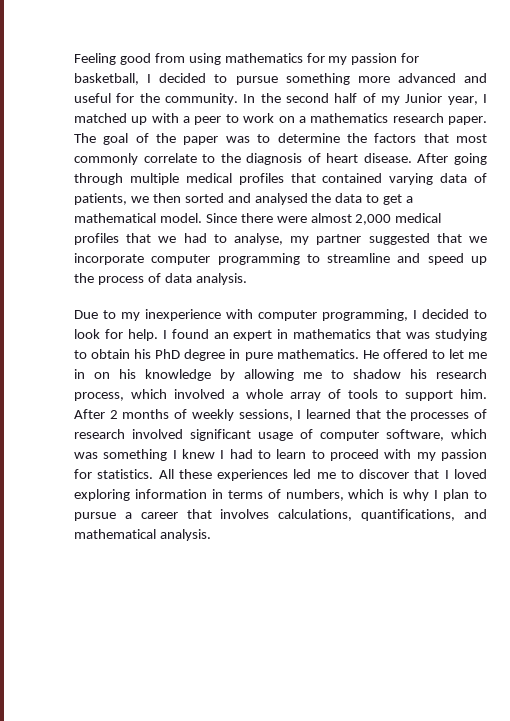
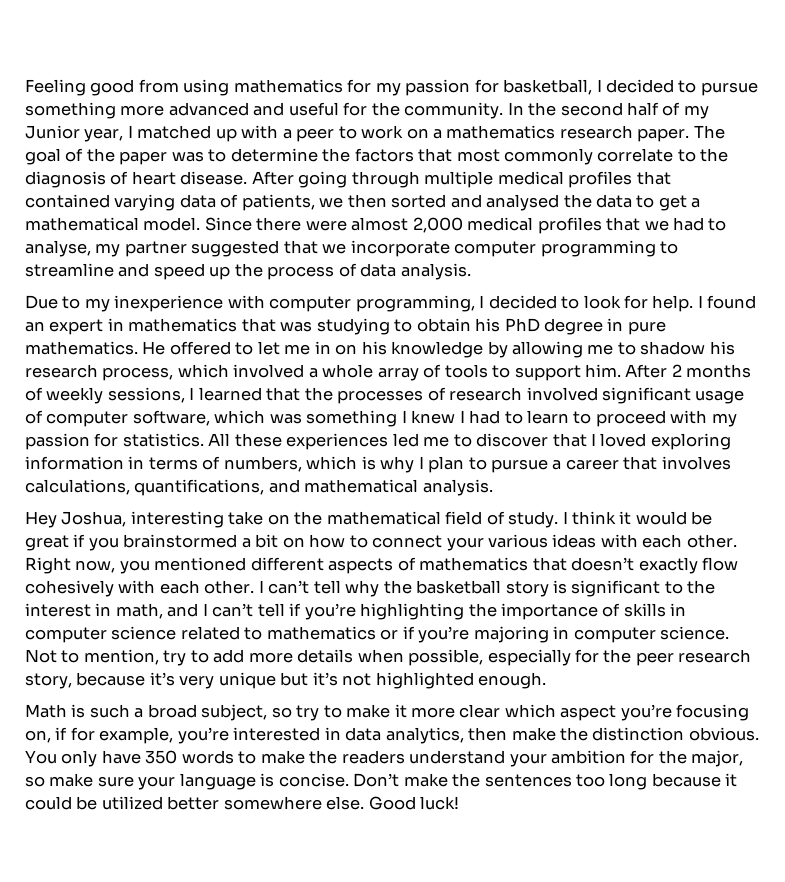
+ Hey Joshua, interesting take on the mathematical field of study. I think it would be great if you brainstormed a bit on how to connect your various ideas with each other. Right now, you mentioned different aspects of mathematics that doesn’t exactly flow cohesively with each other. I can’t tell why the basketball story is significant to the interest in math, and I can’t tell if you’re highlighting the importance of skills in computer science related to mathematics or if you’re majoring in computer science. Not to mention, try to add more details when possible, especially for the peer research story, because it’s very unique but it’s not highlighted enough.
+ Math is such a broad subject, so try to make it more clear which aspect you’re focusing on, if for example, you’re interested in data analytics, then make the distinction obvious. You only have 350 words to make the readers understand your ambition for the major, so make sure your language is concise. Don’t make the sentences too long because it could be utilized better somewhere else. Good luck!

